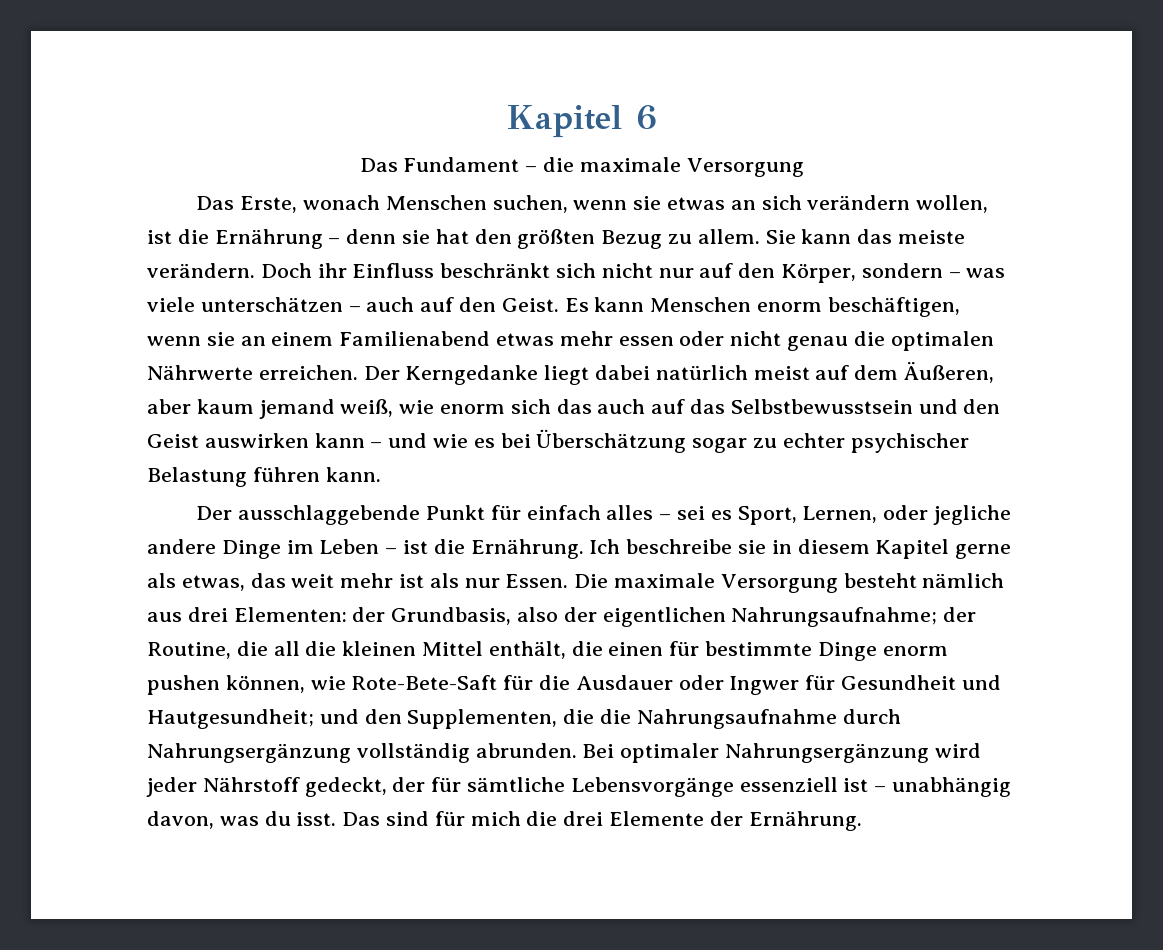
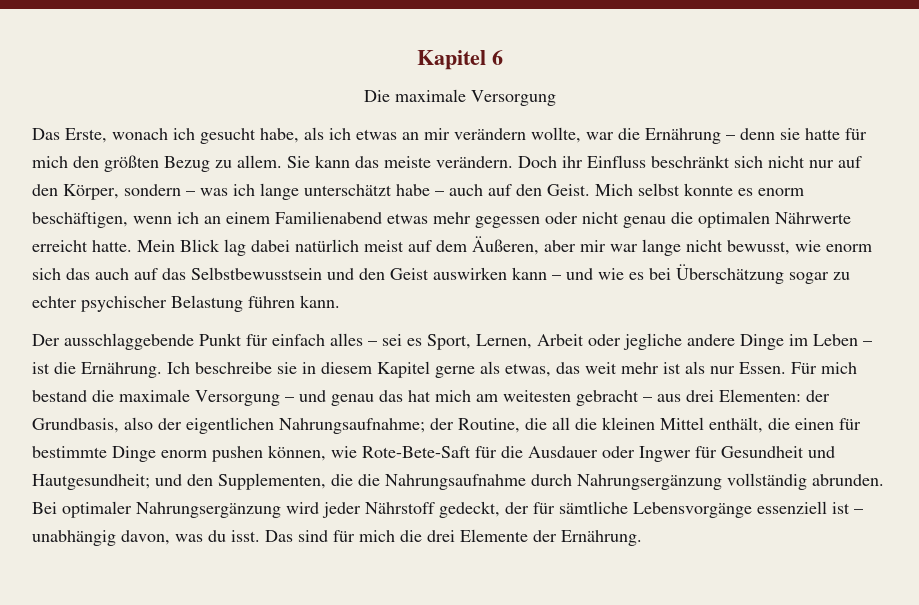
- Das Fundament – die maximale Versorgung
+ Die maximale Versorgung
- Das Erste, wonach Menschen suchen, wenn sie etwas an sich verändern wollen, ist die Ernährung – denn sie hat den größten Bezug zu allem.
+ Das Erste, wonach ich gesucht habe, als ich etwas an mir verändern wollte, war die Ernährung – denn sie hatte für mich den größten Bezug zu allem.
- Doch ihr Einfluss beschränkt sich nicht nur auf den Körper, sondern – was viele unterschätzen – auch auf den Geist.
+ Doch ihr Einfluss beschränkt sich nicht nur auf den Körper, sondern – was ich lange unterschätzt habe – auch auf den Geist.
- Es kann Menschen enorm beschäftigen, wenn sie an einem Familienabend etwas mehr essen oder nicht genau die optimalen Nährwerte erreichen. Der Kerngedanke liegt dabei natürlich meist auf dem Äußeren, aber kaum jemand weiß, wie enorm sich das auch auf das Selbstbewusstsein und den Geist auswirken kann – und wie es bei Überschätzung sogar zu echter psychischer Belastung führen kann.
+ Mich selbst konnte es enorm beschäftigen, wenn ich an einem Familienabend etwas mehr gegessen oder nicht genau die optimalen Nährwerte erreicht hatte. Mein Blick lag dabei natürlich meist auf dem Äußeren, aber mir war lange nicht bewusst, wie enorm sich das auch auf das Selbstbewusstsein und den Geist auswirken kann – und wie es bei Überschätzung sogar zu echter psychischer Belastung führen kann.
- Der ausschlaggebende Punkt für einfach alles – sei es Sport, Lernen, oder jegliche andere Dinge im Leben – ist die Ernährung.
+ Der ausschlaggebende Punkt für einfach alles – sei es Sport, Lernen, Arbeit oder jegliche andere Dinge im Leben – ist die Ernährung.
- Die maximale Versorgung besteht nämlich aus drei Elementen: der Grundbasis, also der eigentlichen Nahrungsaufnahme; der Routine, die all die kleinen Mittel enthält, die einen für bestimmte Dinge enorm pushen können, wie Rote-Bete-Saft für die Ausdauer oder Ingwer für Gesundheit und Hautgesundheit; und den Supplementen, die die Nahrungsaufnahme durch Nahrungsergänzung vollständig abrunden.
+ Für mich bestand die maximale Versorgung – und genau das hat mich am weitesten gebracht – aus drei Elementen: der Grundbasis, also der eigentlichen Nahrungsaufnahme; der Routine, die all die kleinen Mittel enthält, die einen für bestimmte Dinge enorm pushen können, wie Rote-Bete-Saft für die Ausdauer oder Ingwer für Gesundheit und Hautgesundheit; und den Supplementen, die die Nahrungsaufnahme durch Nahrungsergänzung vollständig abrunden.

